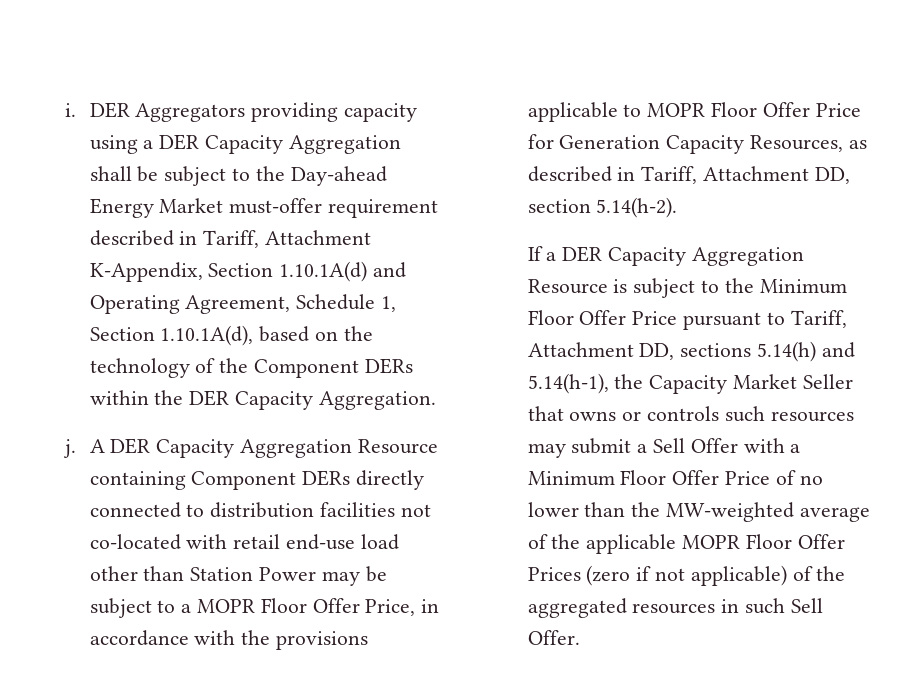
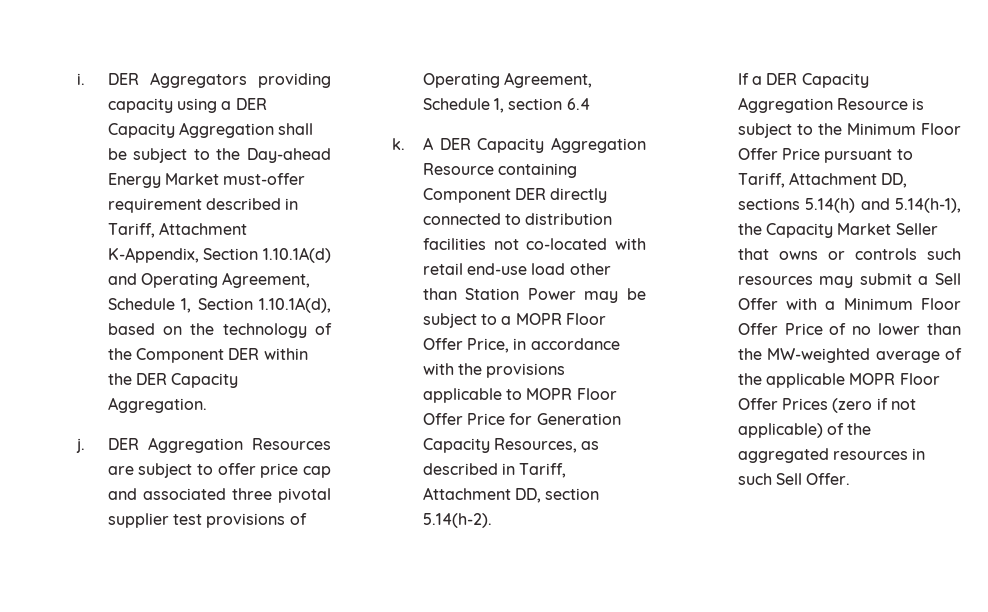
- DER Aggregators providing capacity using a DER Capacity Aggregation shall be subject to the Day-ahead Energy Market must-offer requirement described in Tariff, Attachment K-Appendix, Section 1.10.1A(d) and Operating Agreement, Schedule 1, Section 1.10.1A(d), based on the technology of the Component DERs within the DER Capacity Aggregation.
+ DER Aggregators providing capacity using a DER Capacity Aggregation shall be subject to the Day-ahead Energy Market must-offer requirement described in Tariff, Attachment K-Appendix, Section 1.10.1A(d) and Operating Agreement, Schedule 1, Section 1.10.1A(d), based on the technology of the Component DER within the DER Capacity Aggregation.
+ DER Aggregation Resources are subject to offer price cap and associated three pivotal supplier test provisions of Operating Agreement, Schedule 1, section 6.4
+ k.
- A DER Capacity Aggregation Resource containing Component DERs directly connected to distribution facilities not co-located with retail end-use load other than Station Power may be subject to a MOPR Floor Offer Price, in accordance with the provisions applicable to MOPR Floor Offer Price for Generation Capacity Resources, as described in Tariff, Attachment DD, section 5.14(h-2).
+ A DER Capacity Aggregation Resource containing Component DER directly connected to distribution facilities not co-located with retail end-use load other than Station Power may be subject to a MOPR Floor Offer Price, in accordance with the provisions applicable to MOPR Floor Offer Price for Generation Capacity Resources, as described in Tariff, Attachment DD, section 5.14(h-2).

